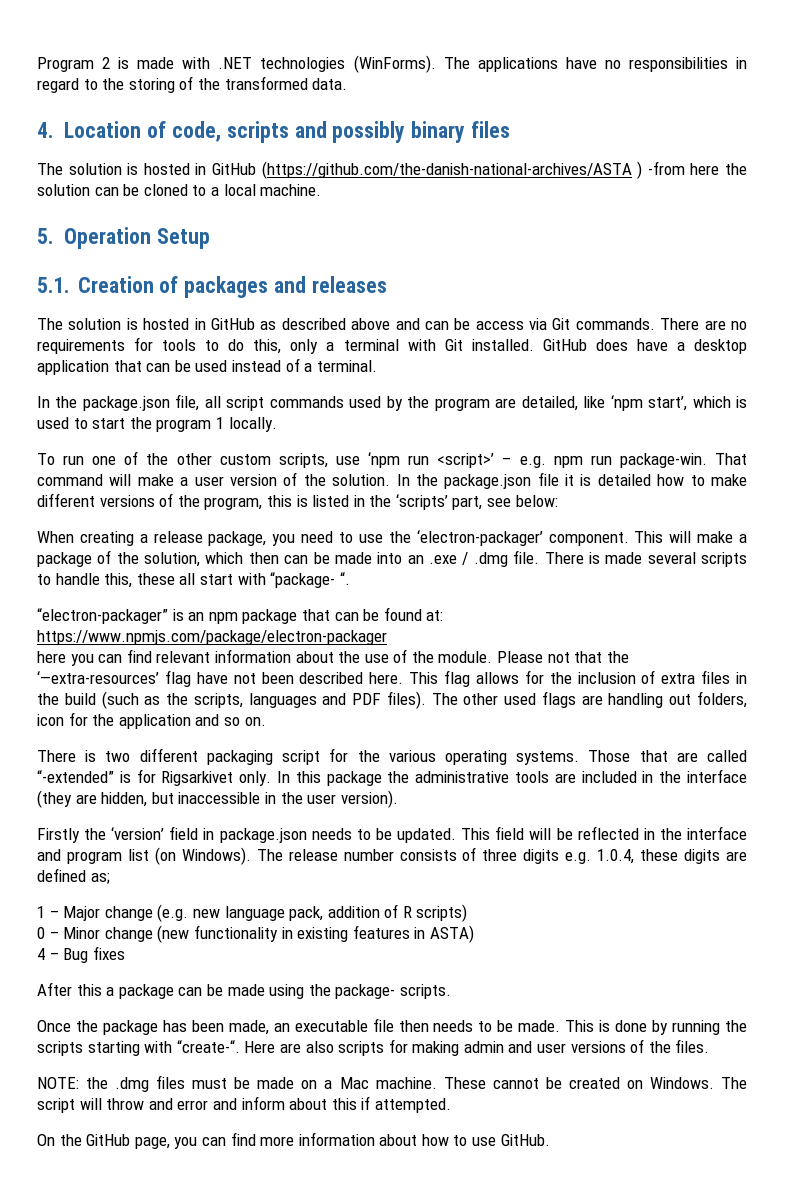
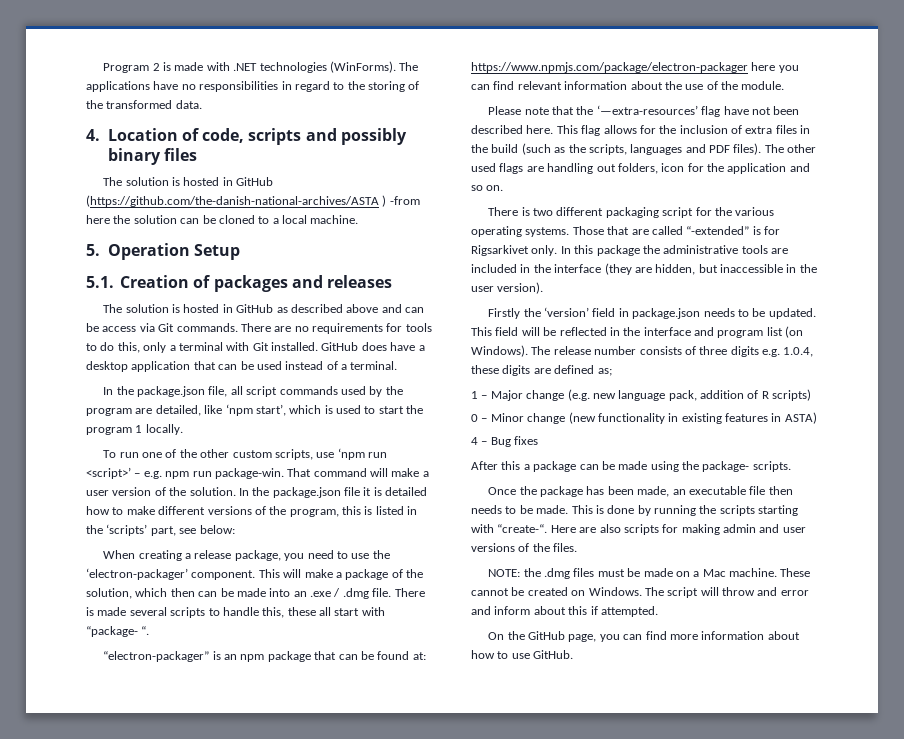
- “electron-packager” is an npm package that can be found at: https://www.npmjs.com/package/electron-packager
- here you can find relevant information about the use of the module. Please not that the ‘—extra-resources’ flag have not been described here.
+ “electron-packager” is an npm package that can be found at: https://www.npmjs.com/package/electron-packager here you can find relevant information about the use of the module.
+ Please note that the ‘—extra-resources’ flag have not been described here.

